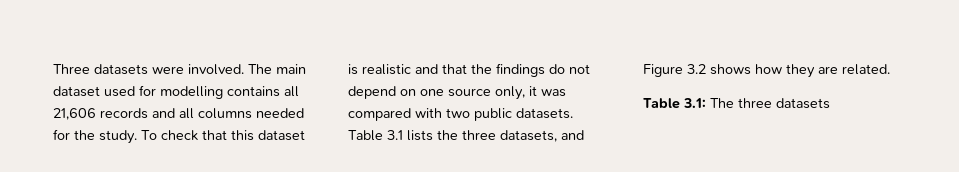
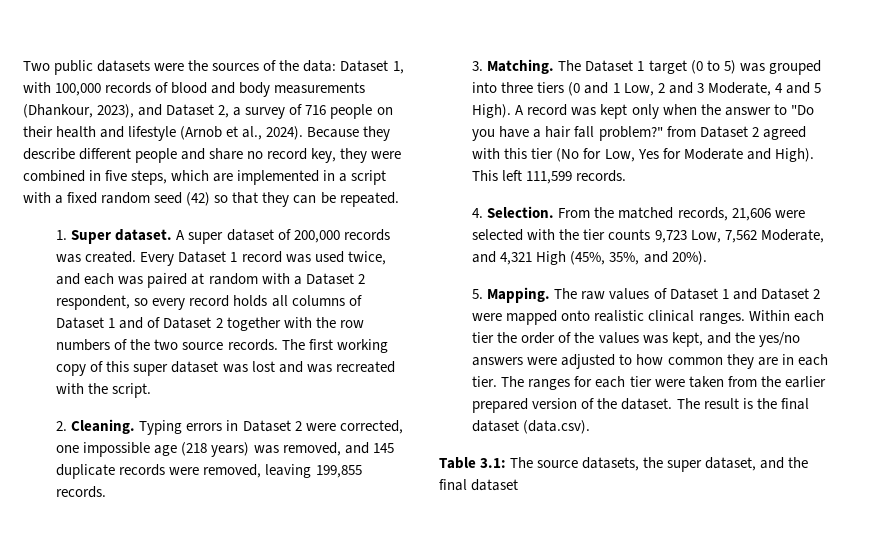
- Three datasets were involved. The main dataset used for modelling contains all 21,606 records and all columns needed for the study. To check that this dataset is realistic and that the findings do not depend on one source only, it was compared with two public datasets. Table 3.1 lists the three datasets, and Figure 3.2 shows how they are related.
- Table 3.1: The three datasets
+ Two public datasets were the sources of the data: Dataset 1, with 100,000 records of blood and body measurements (Dhankour, 2023), and Dataset 2, a survey of 716 people on their health and lifestyle (Arnob et al., 2024). Because they describe different people and share no record key, they were combined in five steps, which are implemented in a script with a fixed random seed (42) so that they can be repeated.
+ 1. Super dataset. A super dataset of 200,000 records was created. Every Dataset 1 record was used twice, and each was paired at random with a Dataset 2 respondent, so every record holds all columns of Dataset 1 and of Dataset 2 together with the row numbers of the two source records. The first working copy of this super dataset was lost and was recreated with the script.
+ 2. Cleaning. Typing errors in Dataset 2 were corrected, one impossible age (218 years) was removed, and 145 duplicate records were removed, leaving 199,855 records.
+ 3. Matching. The Dataset 1 target (0 to 5) was grouped into three tiers (0 and 1 Low, 2 and 3 Moderate, 4 and 5 High). A record was kept only when the answer to "Do you have a hair fall problem?" from Dataset 2 agreed with this tier (No for Low, Yes for Moderate and High). This left 111,599 records.
+ 4. Selection. From the matched records, 21,606 were selected with the tier counts 9,723 Low, 7,562 Moderate, and 4,321 High (45%, 35%, and 20%).
+ 5. Mapping. The raw values of Dataset 1 and Dataset 2 were mapped onto realistic clinical ranges. Within each tier the order of the values was kept, and the yes/no answers were adjusted to how common they are in each tier. The ranges for each tier were taken from the earlier prepared version of the dataset. The result is the final dataset (data.csv).
+ Table 3.1: The source datasets, the super dataset, and the final dataset

